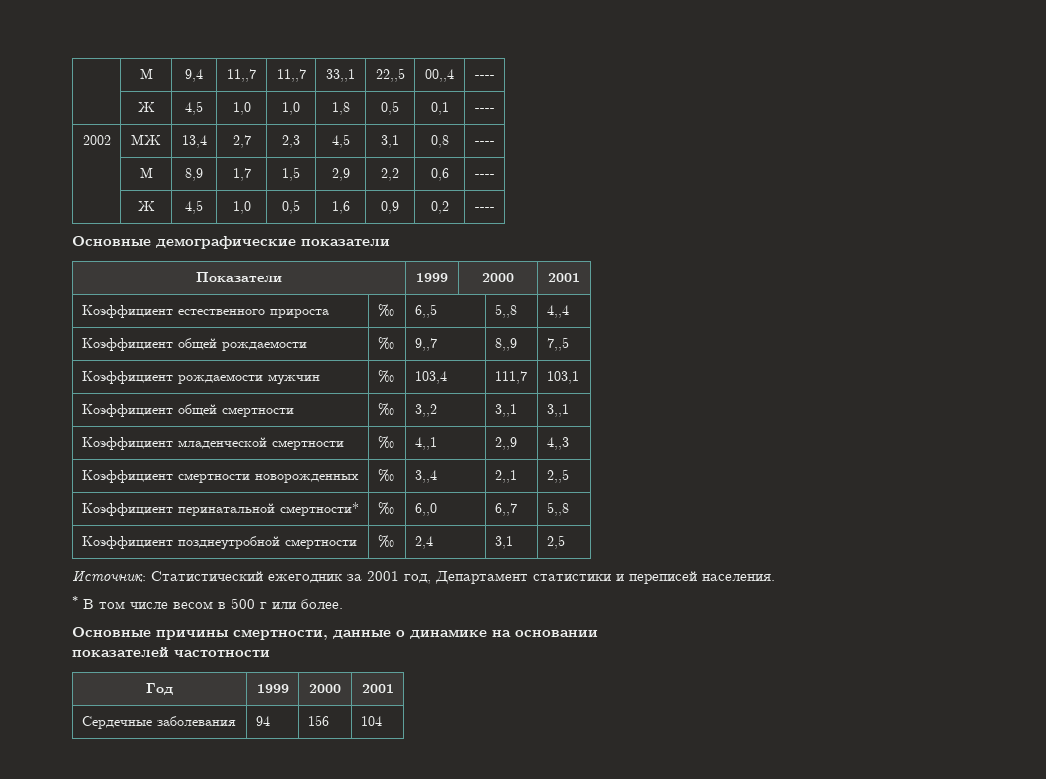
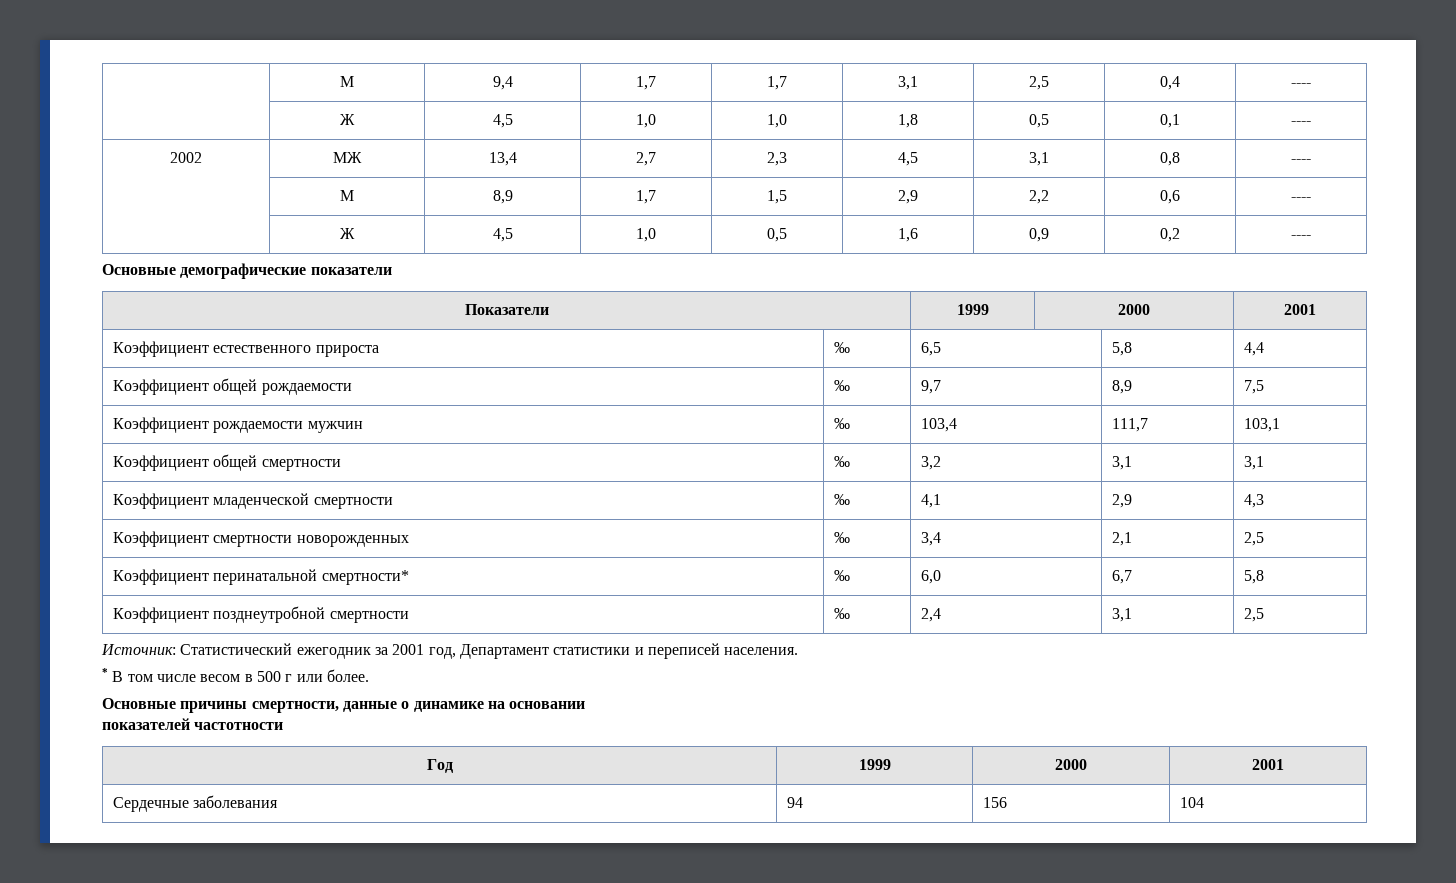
- | M | 9,4 | 11,,7 | 11,,7 | 33,,1 | 22,,5 | 00,,4 | ----
+ | M | 9,4 | 1,7 | 1,7 | 3,1 | 2,5 | 0,4 | ----
- Коэффициент естественного прироста | ‰ | 6,,5 | 5,,8 | 4,,4
+ Коэффициент естественного прироста | ‰ | 6,5 | 5,8 | 4,4
- Коэффициент общей рождаемости | ‰ | 9,,7 | 8,,9 | 7,,5
+ Коэффициент общей рождаемости | ‰ | 9,7 | 8,9 | 7,5
- Коэффициент общей смертности | ‰ | 3,,2 | 3,,1 | 3,,1
+ Коэффициент общей смертности | ‰ | 3,2 | 3,1 | 3,1
- Коэффициент младенческой смертности | ‰ | 4,,1 | 2,,9 | 4,,3
+ Коэффициент младенческой смертности | ‰ | 4,1 | 2,9 | 4,3
- Коэффициент смертности новорожденных | ‰ | 3,,4 | 2,,1 | 2,,5
+ Коэффициент смертности новорожденных | ‰ | 3,4 | 2,1 | 2,5
- Коэффициент перинатальной смертности* | ‰ | 6,,0 | 6,,7 | 5,,8
+ Коэффициент перинатальной смертности* | ‰ | 6,0 | 6,7 | 5,8

